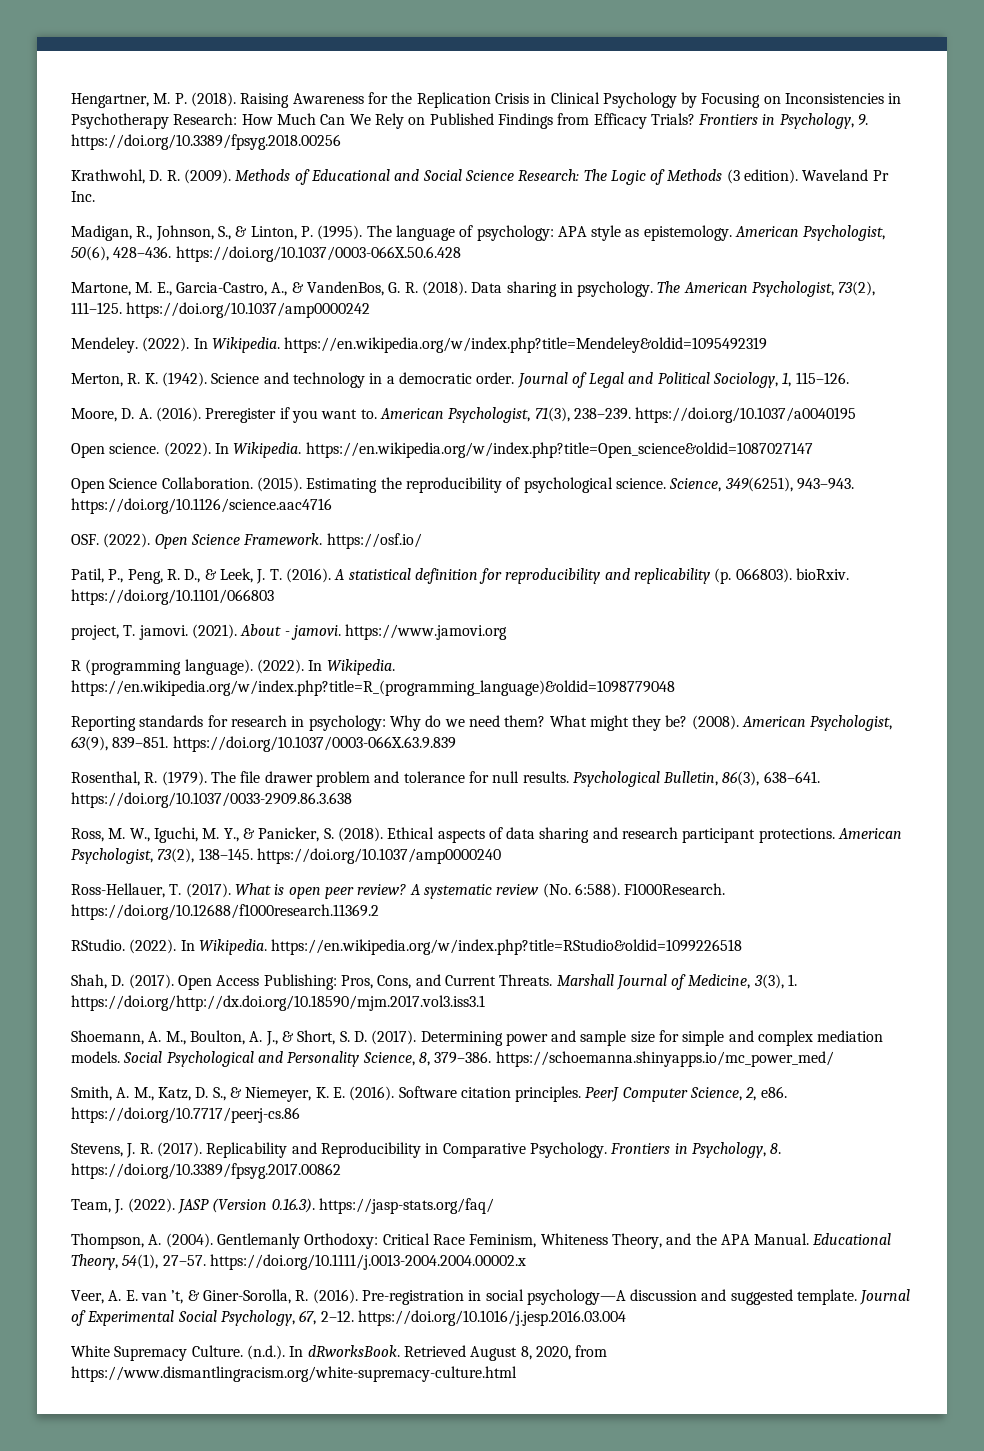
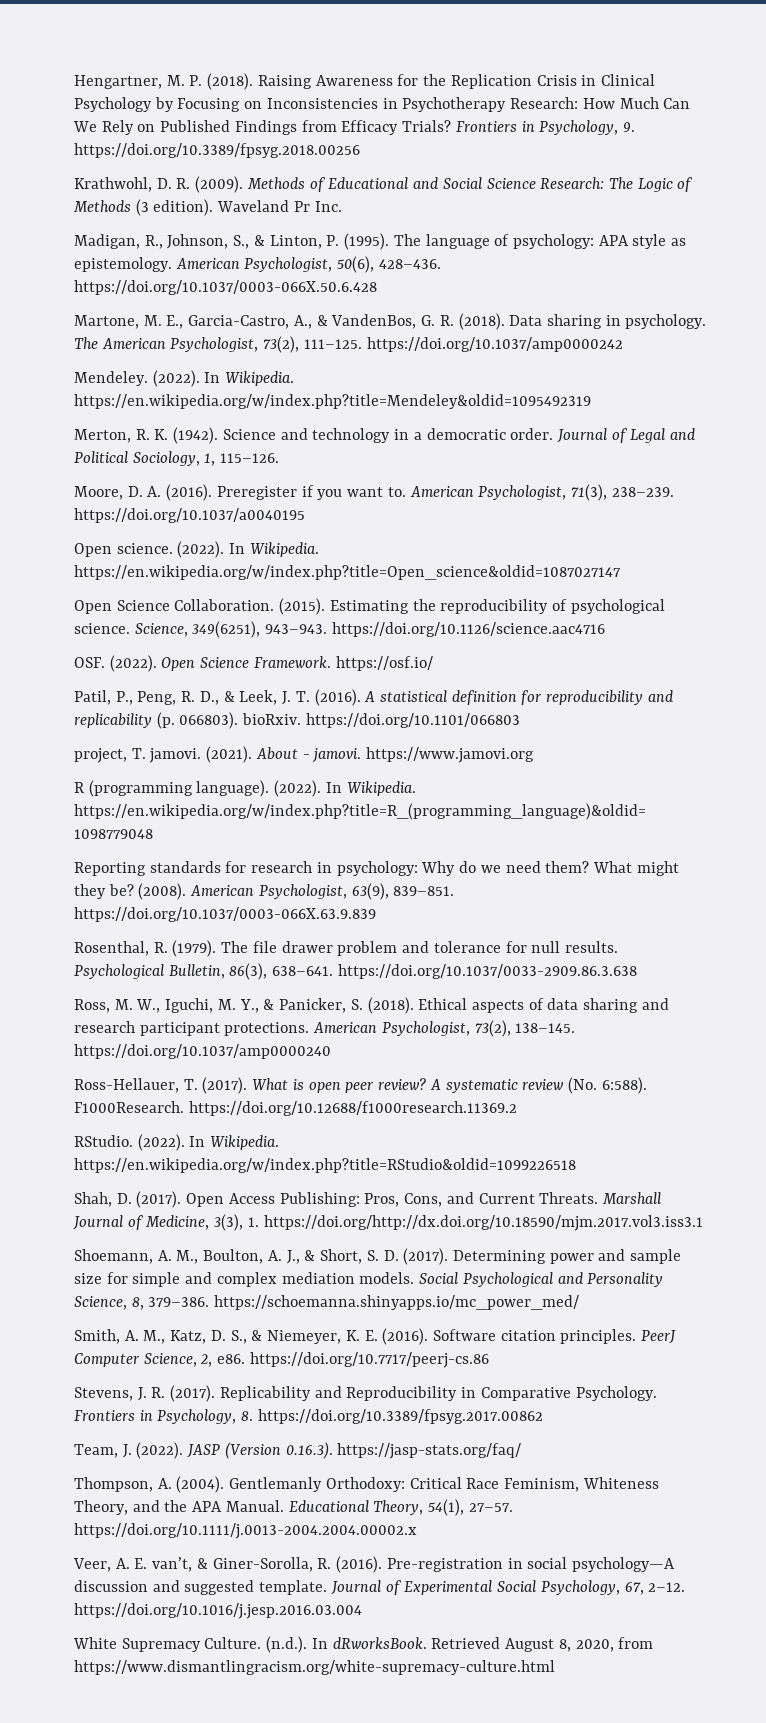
- Veer, A. E. van ’t, & Giner-Sorolla, R. (2016).
+ Veer, A. E. van’t, & Giner-Sorolla, R. (2016).

